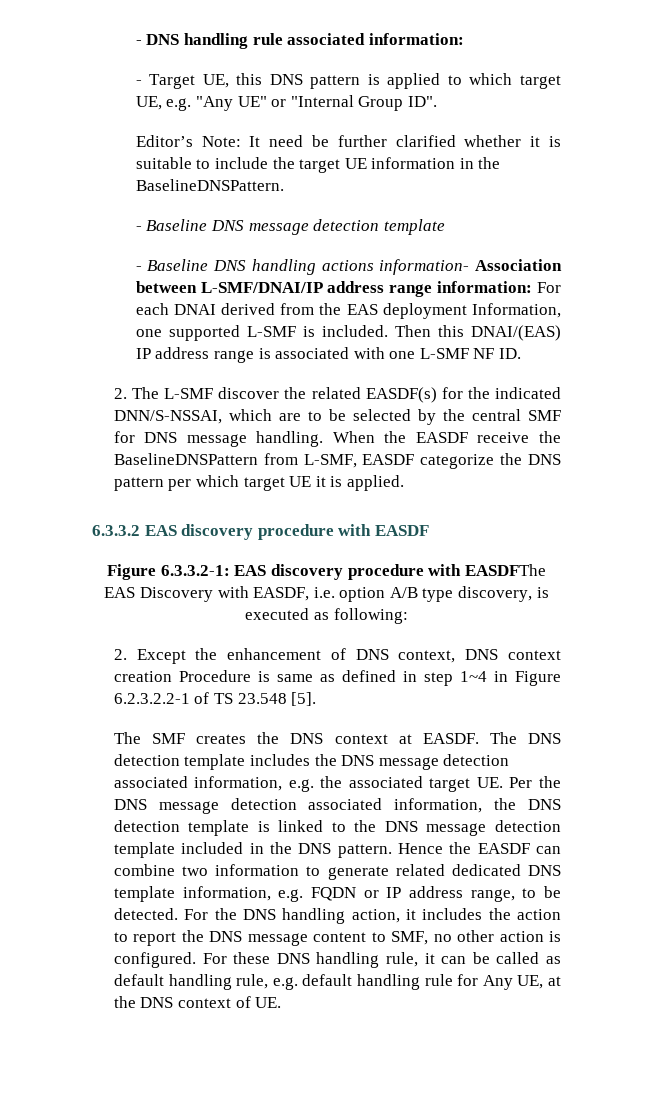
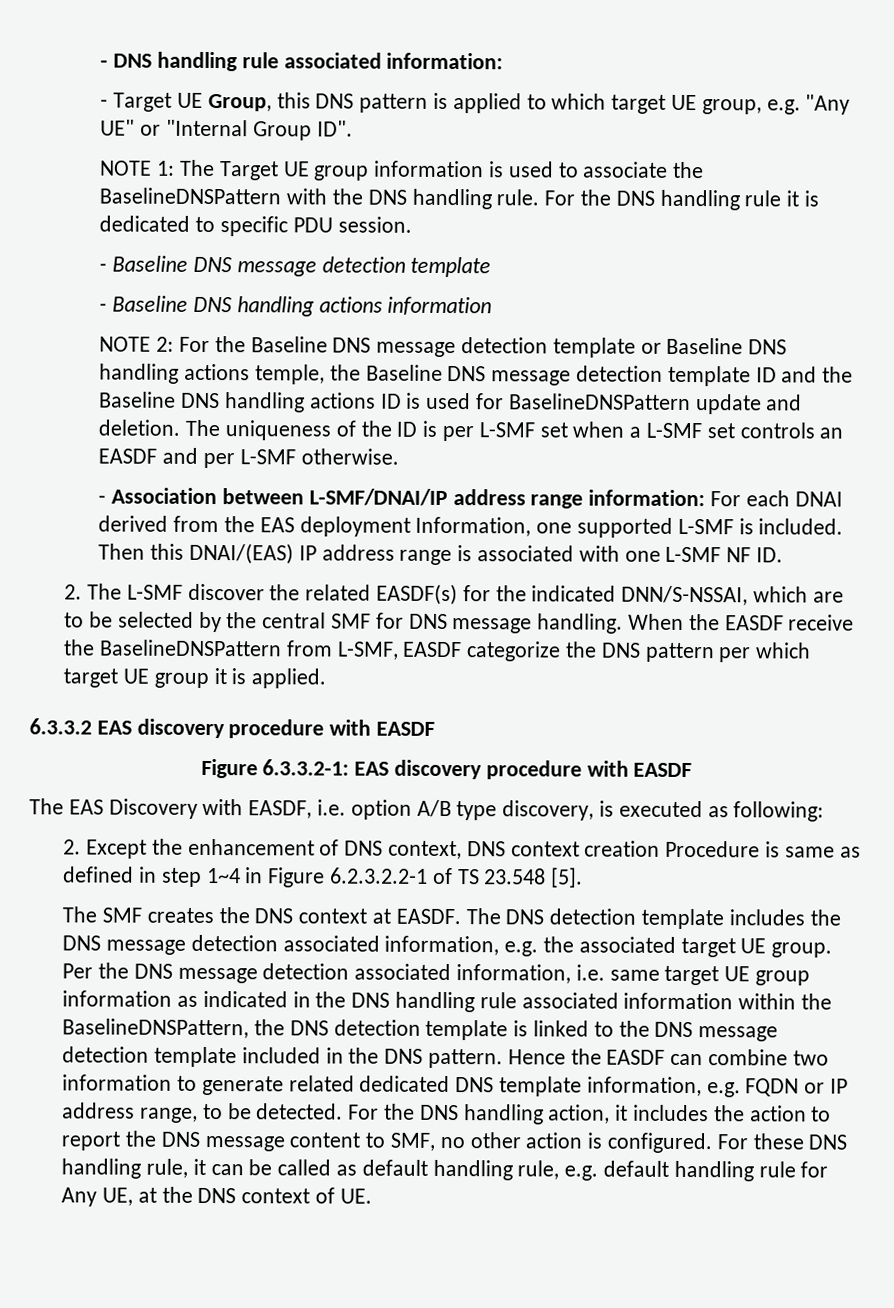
- - Target UE, this DNS pattern is applied to which target UE, e.g. "Any UE" or "Internal Group ID".
+ - Target UE Group, this DNS pattern is applied to which target UE group, e.g. "Any UE" or "Internal Group ID".
- Editor’s Note: It need be further clarified whether it is suitable to include the target UE information in the BaselineDNSPattern.
+ NOTE 1: The Target UE group information is used to associate the BaselineDNSPattern with the DNS handling rule. For the DNS handling rule it is dedicated to specific PDU session.
- - Baseline DNS handling actions information- Association between L-SMF/DNAI/IP address range information: For each DNAI derived from the EAS deployment Information, one supported L-SMF is included.
+ - Baseline DNS handling actions information
+ NOTE 2: For the Baseline DNS message detection template or Baseline DNS handling actions temple, the Baseline DNS message detection template ID and the Baseline DNS handling actions ID is used for BaselineDNSPattern update and deletion. The uniqueness of the ID is per L-SMF set when a L-SMF set controls an EASDF and per L-SMF otherwise.
+ - Association between L-SMF/DNAI/IP address range information: For each DNAI derived from the EAS deployment Information, one supported L-SMF is included.
- When the EASDF receive the BaselineDNSPattern from L-SMF, EASDF categorize the DNS pattern per which target UE it is applied.
+ When the EASDF receive the BaselineDNSPattern from L-SMF, EASDF categorize the DNS pattern per which target UE group it is applied.
- Figure 6.3.3.2-1: EAS discovery procedure with EASDFThe EAS Discovery with EASDF, i.e. option A/B type discovery, is executed as following:
+ Figure 6.3.3.2-1: EAS discovery procedure with EASDF
+ The EAS Discovery with EASDF, i.e. option A/B type discovery, is executed as following:
- The DNS detection template includes the DNS message detection associated information, e.g. the associated target UE. Per the DNS message detection associated information, the DNS detection template is linked to the DNS message detection template included in the DNS pattern.
+ The DNS detection template includes the DNS message detection associated information, e.g. the associated target UE group. Per the DNS message detection associated information, i.e. same target UE group information as indicated in the DNS handling rule associated information within the BaselineDNSPattern, the DNS detection template is linked to the DNS message detection template included in the DNS pattern.

